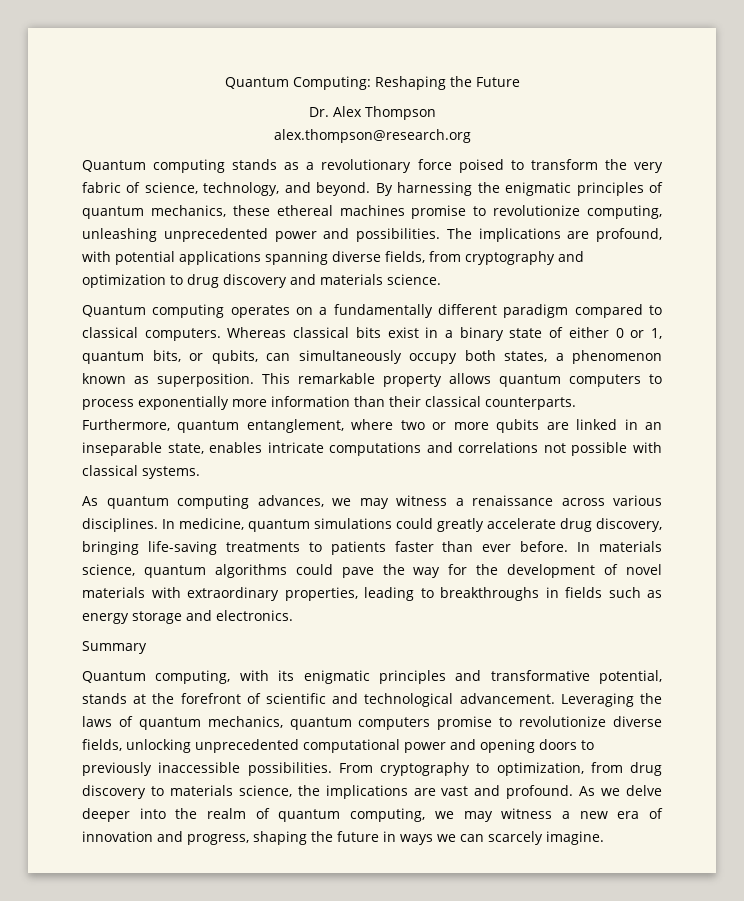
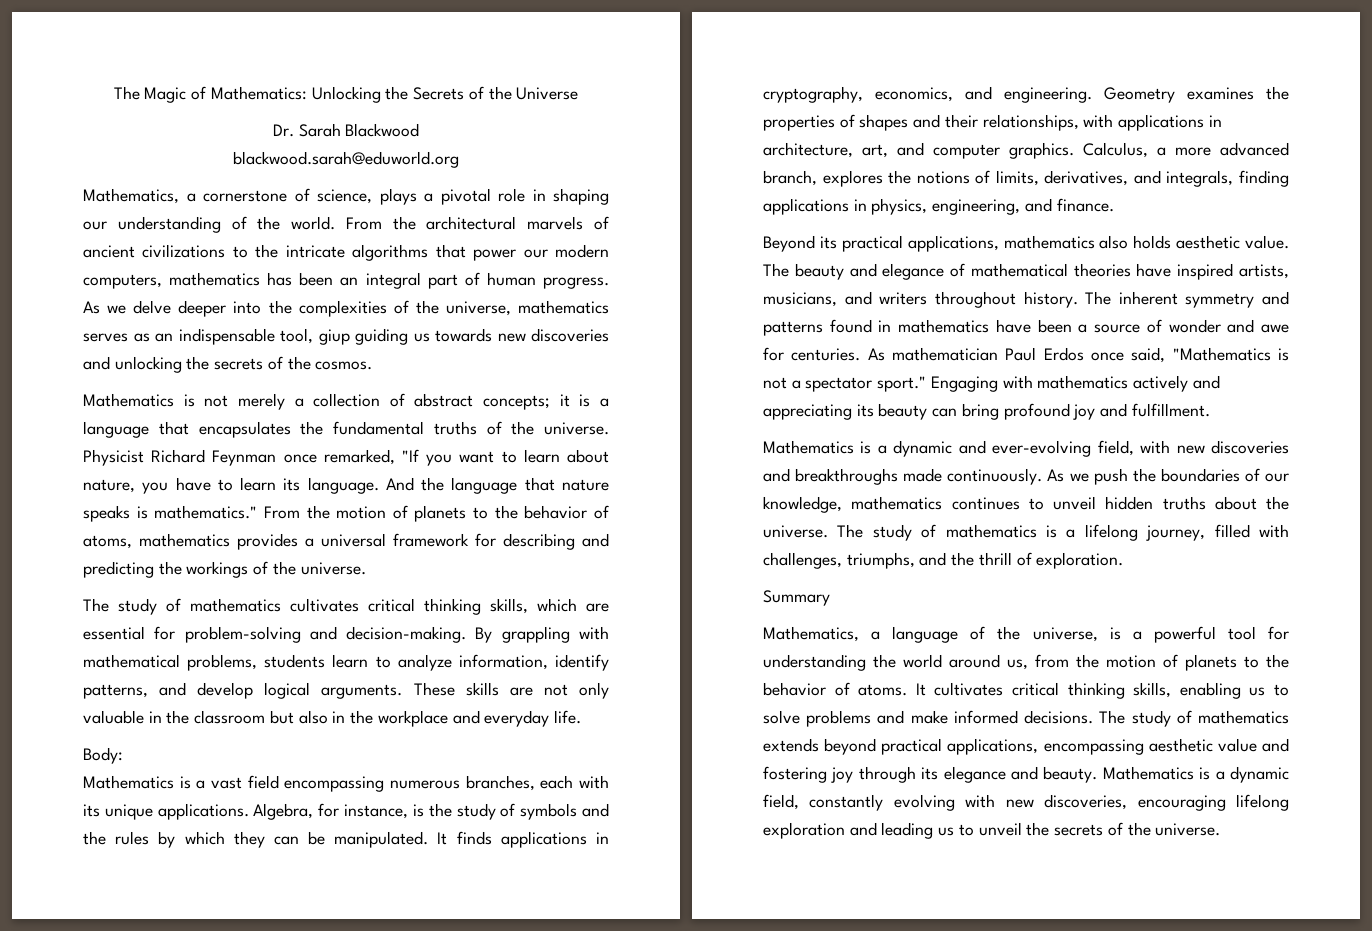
- Quantum Computing: Reshaping the Future
- Dr. Alex Thompson
- alex.thompson@research.org
- Quantum computing stands as a revolutionary force poised to transform the very fabric of science, technology, and beyond. By harnessing the enigmatic principles of quantum mechanics, these ethereal machines promise to revolutionize computing, unleashing unprecedented power and possibilities. The implications are profound, with potential applications spanning diverse fields, from cryptography and optimization to drug discovery and materials science.
- Quantum computing operates on a fundamentally different paradigm compared to classical computers. Whereas classical bits exist in a binary state of either 0 or 1, quantum bits, or qubits, can simultaneously occupy both states, a phenomenon known as superposition. This remarkable property allows quantum computers to process exponentially more information than their classical counterparts. Furthermore, quantum entanglement, where two or more qubits are linked in an inseparable state, enables intricate computations and correlations not possible with classical systems.
- As quantum computing advances, we may witness a renaissance across various disciplines. In medicine, quantum simulations could greatly accelerate drug discovery, bringing life-saving treatments to patients faster than ever before. In materials science, quantum algorithms could pave the way for the development of novel materials with extraordinary properties, leading to breakthroughs in fields such as energy storage and electronics.
- Summary
- Quantum computing, with its enigmatic principles and transformative potential, stands at the forefront of scientific and technological advancement. Leveraging the laws of quantum mechanics, quantum computers promise to revolutionize diverse fields, unlocking unprecedented computational power and opening doors to previously inaccessible possibilities. From cryptography to optimization, from drug discovery to materials science, the implications are vast and profound.
+ The Magic of Mathematics: Unlocking the Secrets of the Universe
+ Dr. Sarah Blackwood
+ blackwood.sarah@eduworld.org
+ Mathematics, a cornerstone of science, plays a pivotal role in shaping our understanding of the world. From the architectural marvels of ancient civilizations to the intricate algorithms that power our modern computers, mathematics has been an integral part of human progress.
- As we delve deeper into the realm of quantum computing, we may witness a new era of innovation and progress, shaping the future in ways we can scarcely imagine.
+ As we delve deeper into the complexities of the universe, mathematics serves as an indispensable tool, giup guiding us towards new discoveries and unlocking the secrets of the cosmos.
+ Mathematics is not merely a collection of abstract concepts; it is a language that encapsulates the fundamental truths of the universe. Physicist Richard Feynman once remarked, "If you want to learn about nature, you have to learn its language. And the language that nature speaks is mathematics." From the motion of planets to the behavior of atoms, mathematics provides a universal framework for describing and predicting the workings of the universe.
+ The study of mathematics cultivates critical thinking skills, which are essential for problem-solving and decision-making. By grappling with mathematical problems, students learn to analyze information, identify patterns, and develop logical arguments. These skills are not only valuable in the classroom but also in the workplace and everyday life.
+ Body:
+ Mathematics is a vast field encompassing numerous branches, each with its unique applications. Algebra, for instance, is the study of symbols and the rules by which they can be manipulated. It finds applications in cryptography, economics, and engineering. Geometry examines the properties of shapes and their relationships, with applications in architecture, art, and computer graphics. Calculus, a more advanced branch, explores the notions of limits, derivatives, and integrals, finding applications in physics, engineering, and finance.
+ Beyond its practical applications, mathematics also holds aesthetic value. The beauty and elegance of mathematical theories have inspired artists, musicians, and writers throughout history. The inherent symmetry and patterns found in mathematics have been a source of wonder and awe for centuries. As mathematician Paul Erdos once said, "Mathematics is not a spectator sport." Engaging with mathematics actively and appreciating its beauty can bring profound joy and fulfillment.
+ Mathematics is a dynamic and ever-evolving field, with new discoveries and breakthroughs made continuously. As we push the boundaries of our knowledge, mathematics continues to unveil hidden truths about the universe. The study of mathematics is a lifelong journey, filled with challenges, triumphs, and the thrill of exploration.
+ Summary
+ Mathematics, a language of the universe, is a powerful tool for understanding the world around us, from the motion of planets to the behavior of atoms. It cultivates critical thinking skills, enabling us to solve problems and make informed decisions. The study of mathematics extends beyond practical applications, encompassing aesthetic value and fostering joy through its elegance and beauty. Mathematics is a dynamic field, constantly evolving with new discoveries, encouraging lifelong exploration and leading us to unveil the secrets of the universe.

